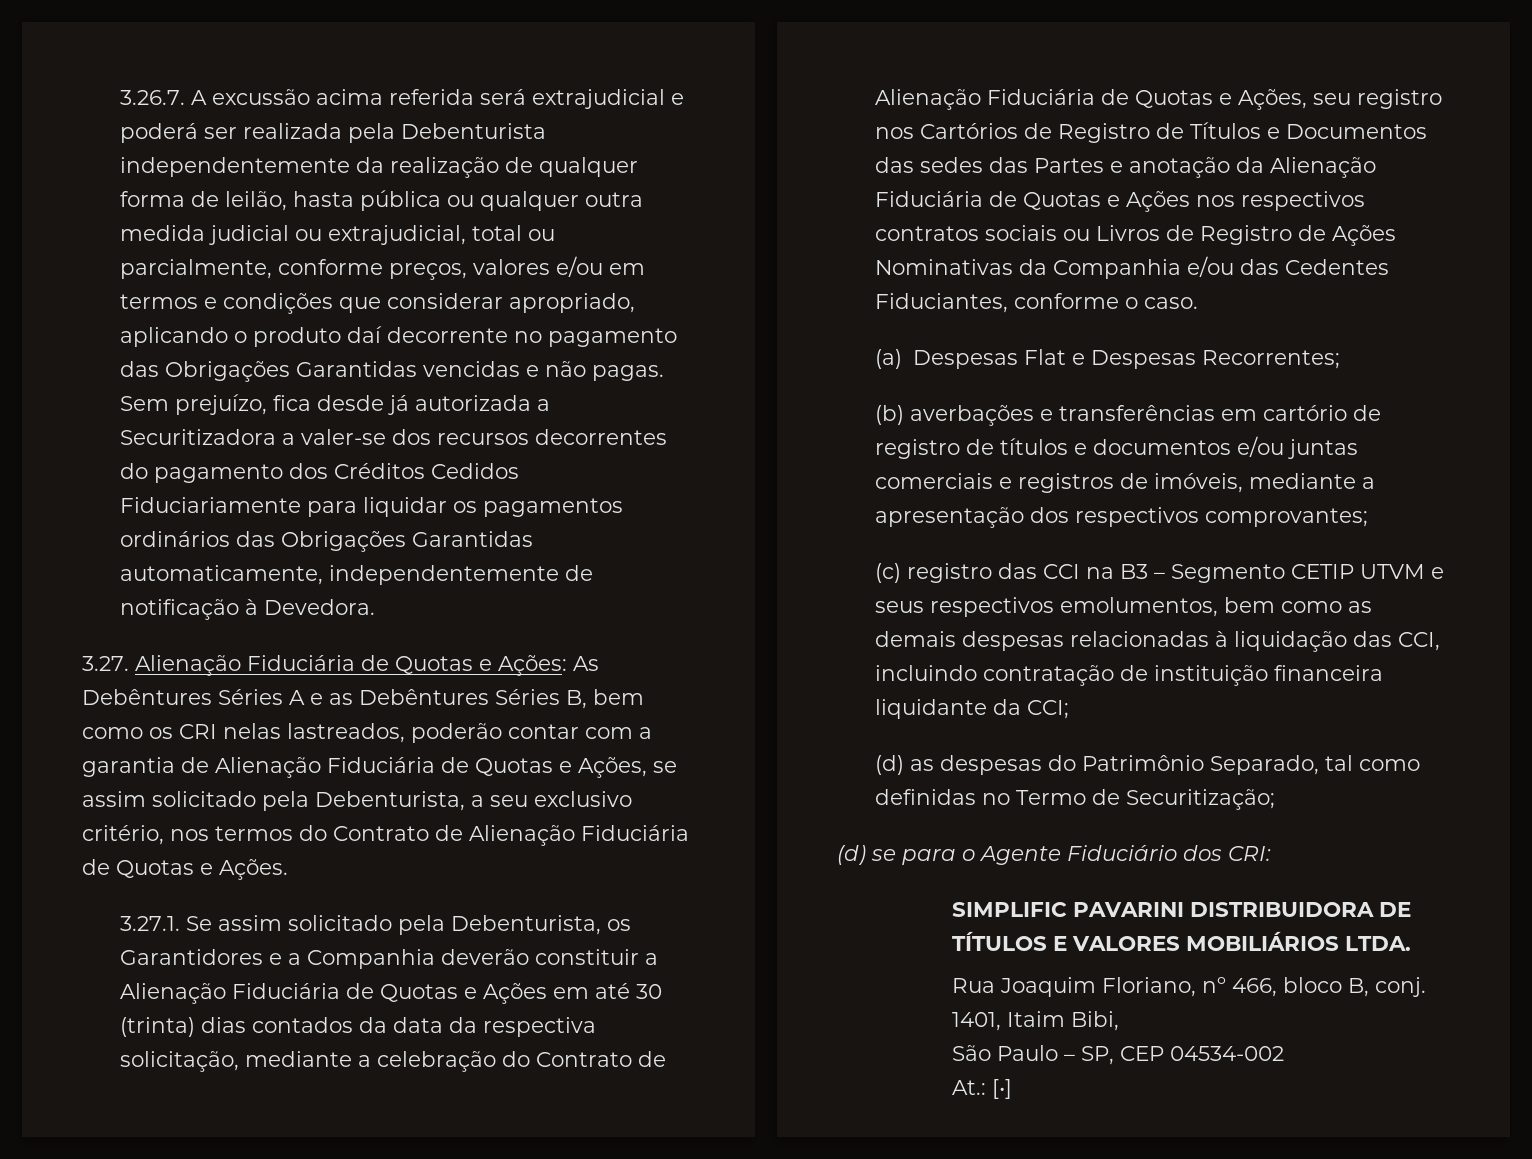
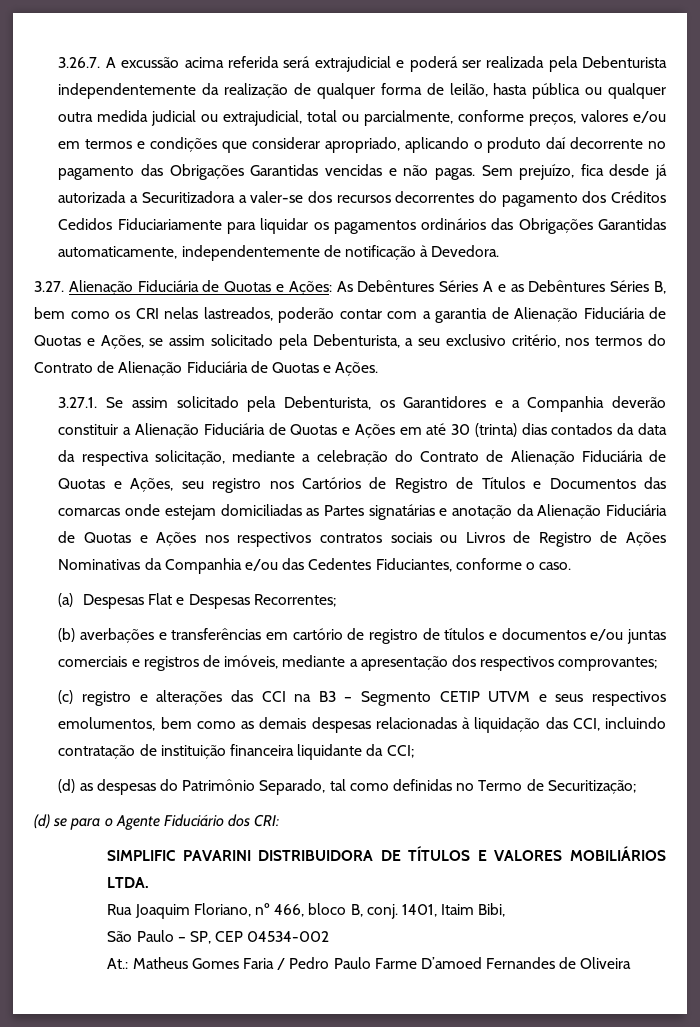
- 3.27.1. Se assim solicitado pela Debenturista, os Garantidores e a Companhia deverão constituir a Alienação Fiduciária de Quotas e Ações em até 30 (trinta) dias contados da data da respectiva solicitação, mediante a celebração do Contrato de Alienação Fiduciária de Quotas e Ações, seu registro nos Cartórios de Registro de Títulos e Documentos das sedes das Partes e anotação da Alienação Fiduciária de Quotas e Ações nos respectivos contratos sociais ou Livros de Registro de Ações Nominativas da Companhia e/ou das Cedentes Fiduciantes, conforme o caso.
+ 3.27.1. Se assim solicitado pela Debenturista, os Garantidores e a Companhia deverão constituir a Alienação Fiduciária de Quotas e Ações em até 30 (trinta) dias contados da data da respectiva solicitação, mediante a celebração do Contrato de Alienação Fiduciária de Quotas e Ações, seu registro nos Cartórios de Registro de Títulos e Documentos das comarcas onde estejam domiciliadas as Partes signatárias e anotação da Alienação Fiduciária de Quotas e Ações nos respectivos contratos sociais ou Livros de Registro de Ações Nominativas da Companhia e/ou das Cedentes Fiduciantes, conforme o caso.
- (c) registro das CCI na B3 – Segmento CETIP UTVM e seus respectivos emolumentos, bem como as demais despesas relacionadas à liquidação das CCI, incluindo contratação de instituição financeira liquidante da CCI;
+ (c) registro e alterações das CCI na B3 – Segmento CETIP UTVM e seus respectivos emolumentos, bem como as demais despesas relacionadas à liquidação das CCI, incluindo contratação de instituição financeira liquidante da CCI;
- At.: [•]
+ At.: Matheus Gomes Faria / Pedro Paulo Farme D’amoed Fernandes de Oliveira

